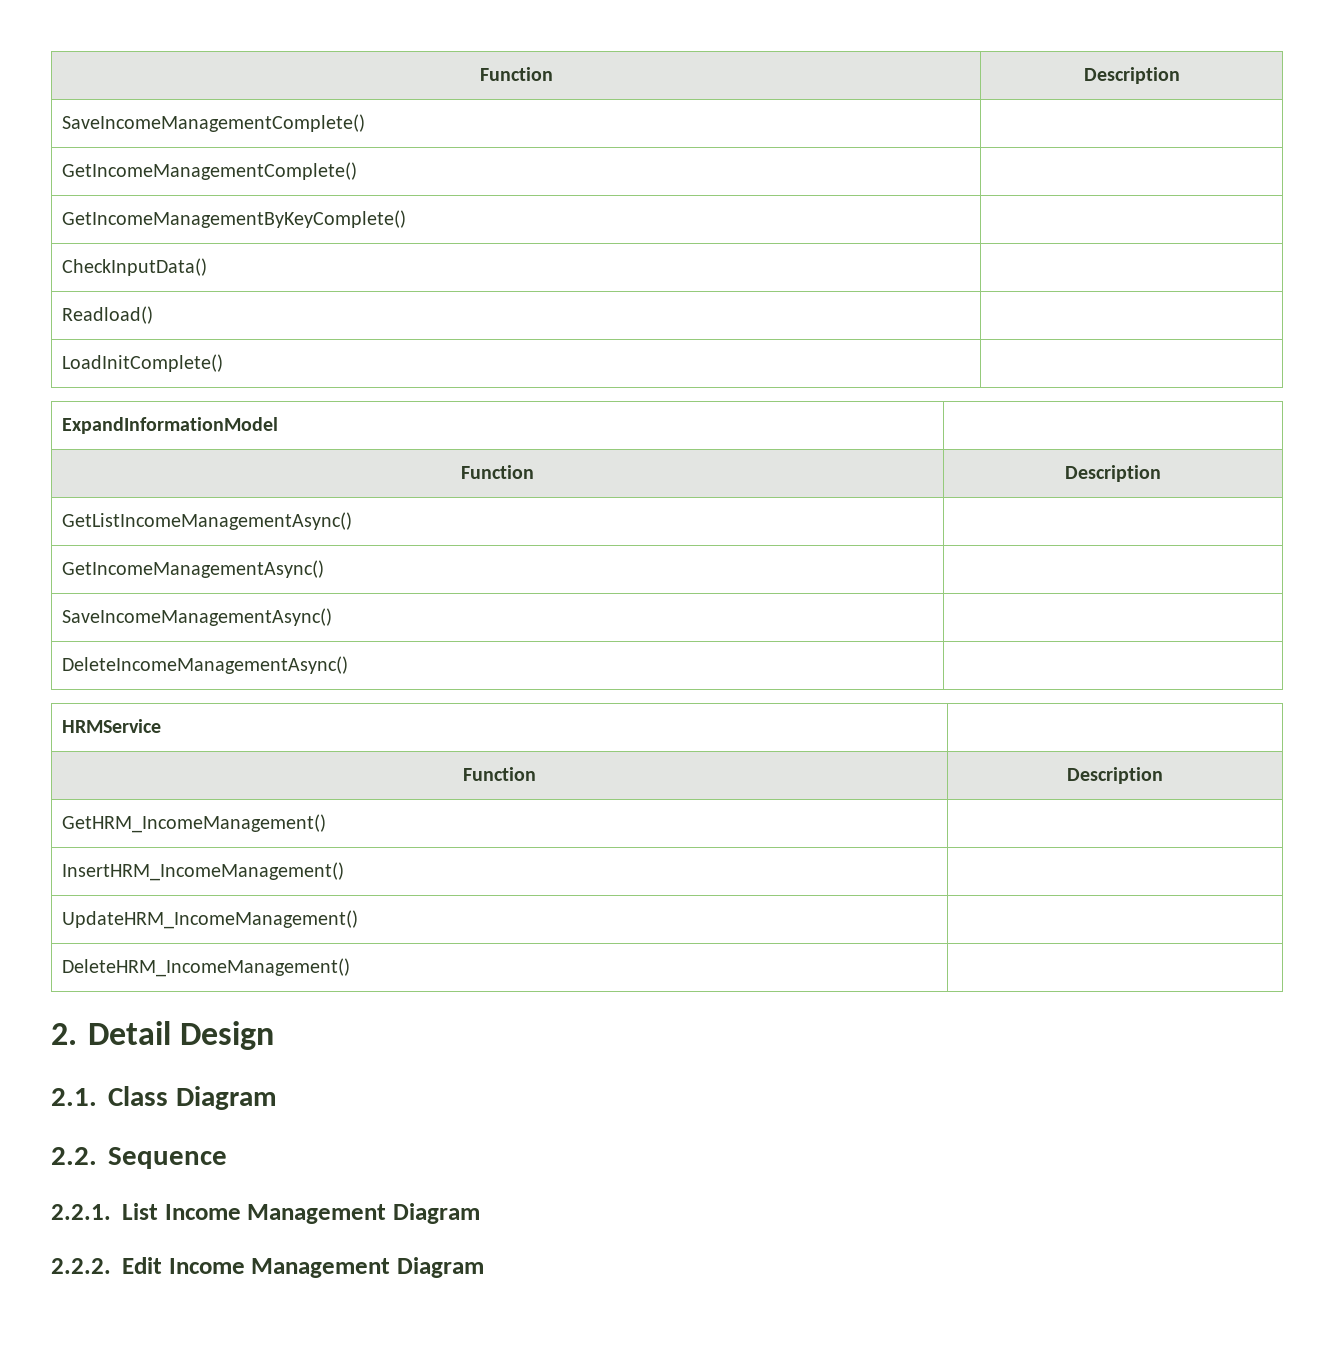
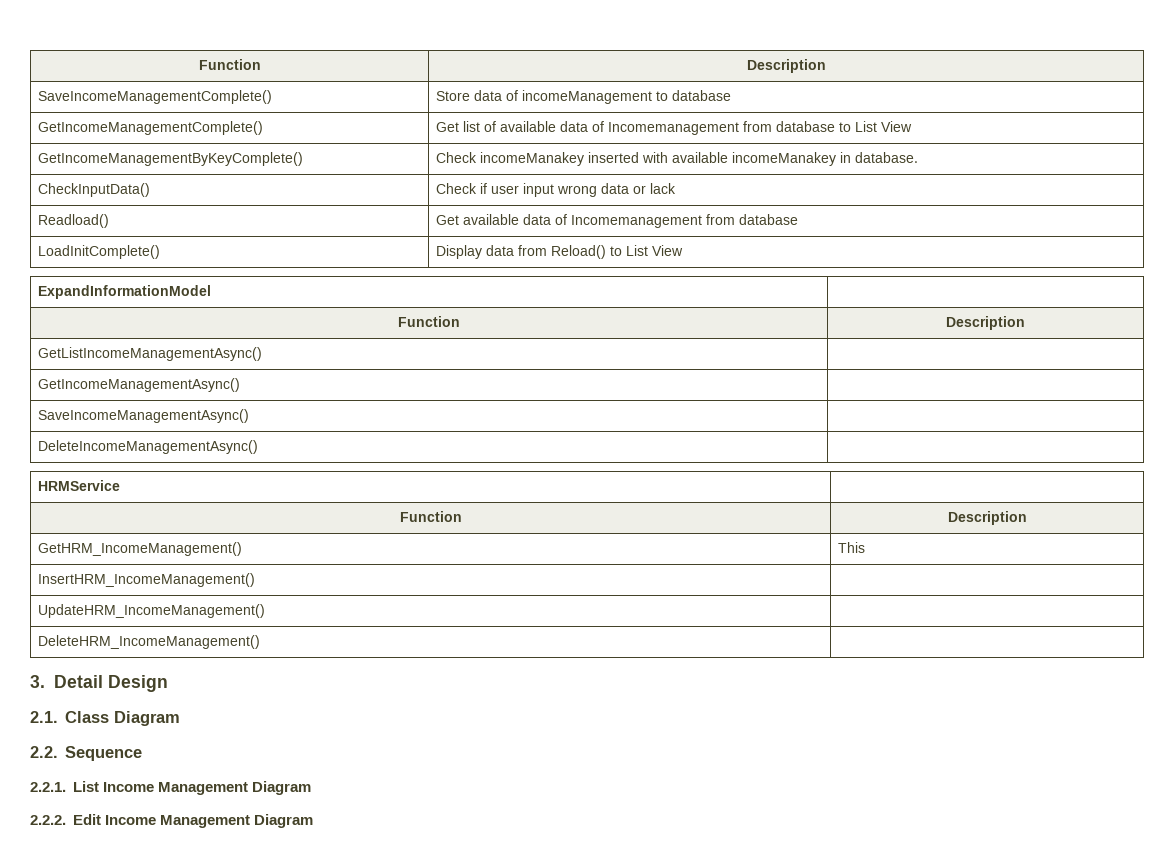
- SaveIncomeManagementComplete() |
- GetIncomeManagementComplete() |
- GetIncomeManagementByKeyComplete() |
- CheckInputData() |
- Readload() |
- LoadInitComplete() |
+ SaveIncomeManagementComplete() | Store data of incomeManagement to database
+ GetIncomeManagementComplete() | Get list of available data of Incomemanagement from database to List View
+ GetIncomeManagementByKeyComplete() | Check incomeManakey inserted with available incomeManakey in database.
+ CheckInputData() | Check if user input wrong data or lack
+ Readload() | Get available data of Incomemanagement from database
+ LoadInitComplete() | Display data from Reload() to List View
- GetHRM_IncomeManagement() |
+ GetHRM_IncomeManagement() | This
- 2. Detail Design
+ 3. Detail Design

